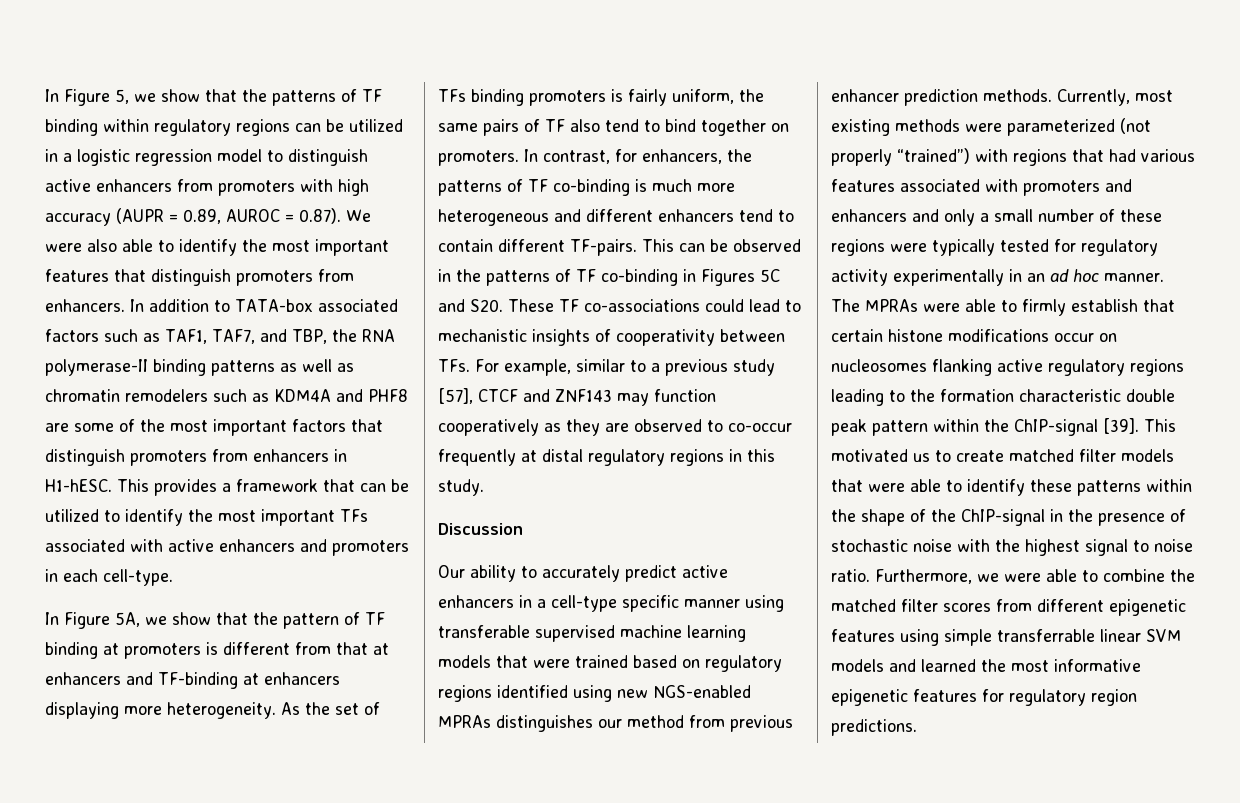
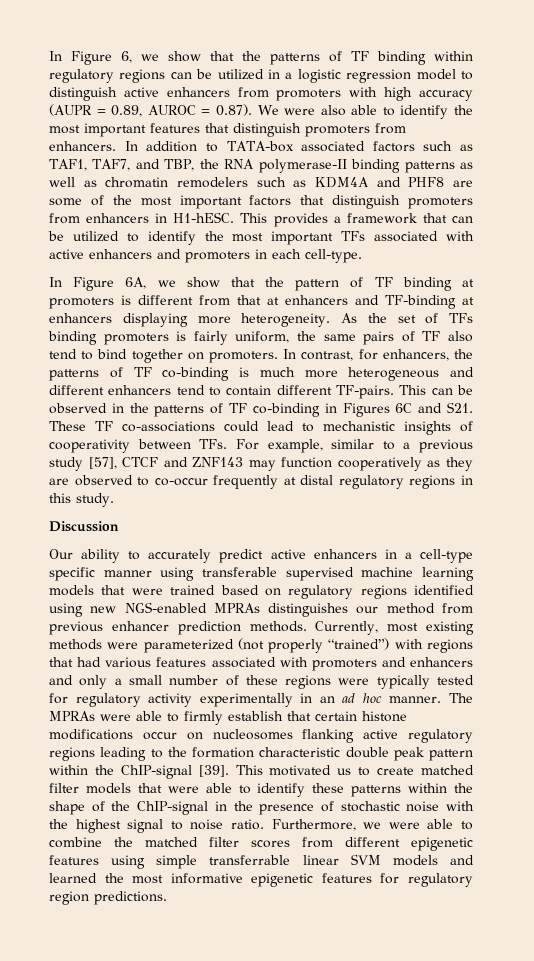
- In Figure 5, we show that the patterns of TF binding within regulatory regions can be utilized in a logistic regression model to distinguish active enhancers from promoters with high accuracy (AUPR = 0.89, AUROC = 0.87). We were also able to identify the most important features that distinguish promoters from enhancers.
+ In Figure 6, we show that the patterns of TF binding within regulatory regions can be utilized in a logistic regression model to distinguish active enhancers from promoters with high accuracy (AUPR = 0.89, AUROC = 0.87). We were also able to identify the most important features that distinguish promoters from enhancers.
- In Figure 5A, we show that the pattern of TF binding at promoters is different from that at enhancers and TF-binding at enhancers displaying more heterogeneity.
+ In Figure 6A, we show that the pattern of TF binding at promoters is different from that at enhancers and TF-binding at enhancers displaying more heterogeneity.
- This can be observed in the patterns of TF co-binding in Figures 5C and S20. These TF co-associations could lead to mechanistic insights of cooperativity between TFs. For example, similar to a previous study [57], CTCF and ZNF143 may function cooperatively as they are observed to co-occur frequently at distal regulatory regions in this study.
+ This can be observed in the patterns of TF co-binding in Figures 6C and S21. These TF co-associations could lead to mechanistic insights of cooperativity between TFs. For example, similar to a previous study [57], CTCF and ZNF143 may function cooperatively as they are observed to co-occur frequently at distal regulatory regions in this study.

